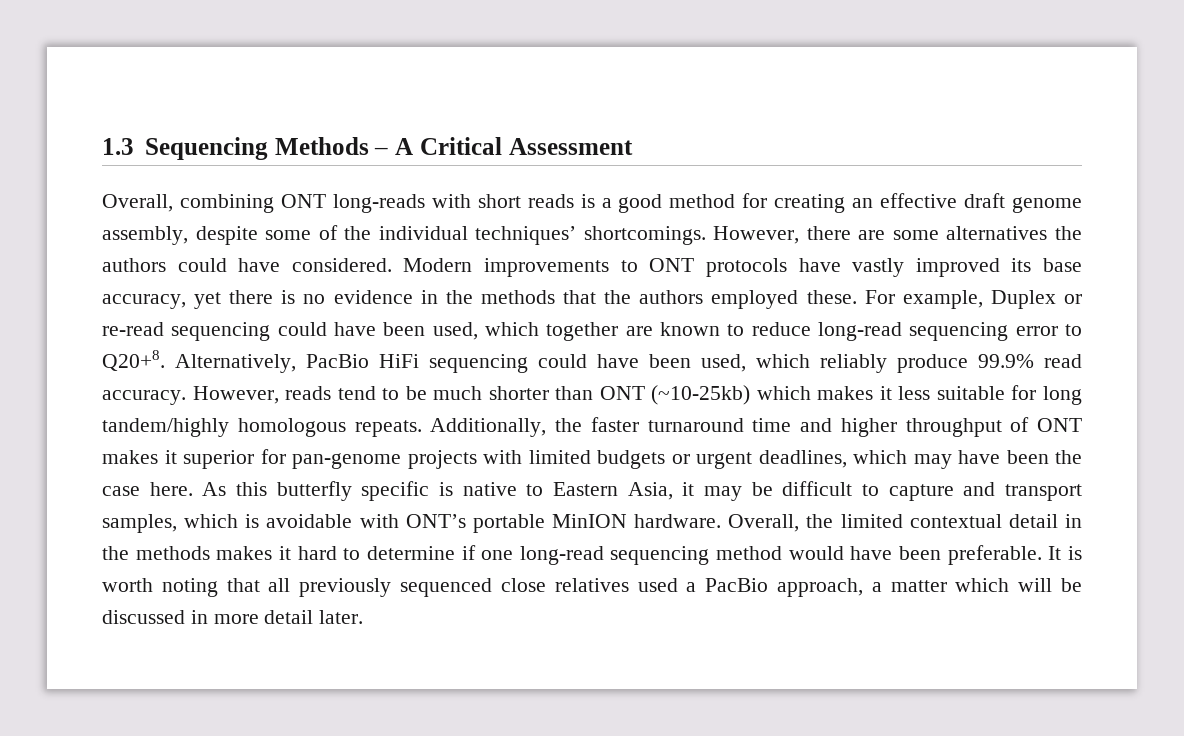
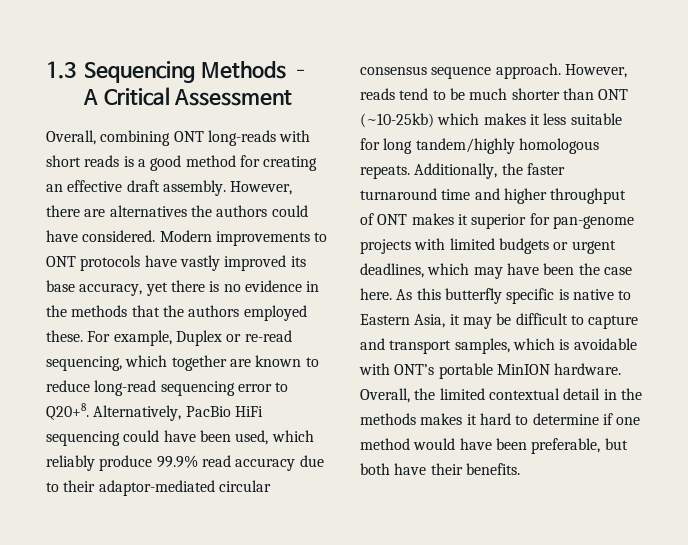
- Overall, combining ONT long-reads with short reads is a good method for creating an effective draft genome assembly, despite some of the individual techniques’ shortcomings.
+ Overall, combining ONT long-reads with short reads is a good method for creating an effective draft assembly.
- However, there are some alternatives the authors could have considered.
+ However, there are alternatives the authors could have considered.
- For example, Duplex or re-read sequencing could have been used, which together are known to reduce long-read sequencing error to Q20+8.
+ For example, Duplex or re-read sequencing, which together are known to reduce long-read sequencing error to Q20+8.
- Alternatively, PacBio HiFi sequencing could have been used, which reliably produce 99.9% read accuracy.
+ Alternatively, PacBio HiFi sequencing could have been used, which reliably produce 99.9% read accuracy due to their adaptor-mediated circular consensus sequence approach.
- Overall, the limited contextual detail in the methods makes it hard to determine if one long-read sequencing method would have been preferable. It is worth noting that all previously sequenced close relatives used a PacBio approach, a matter which will be discussed in more detail later.
+ Overall, the limited contextual detail in the methods makes it hard to determine if one method would have been preferable, but both have their benefits.

